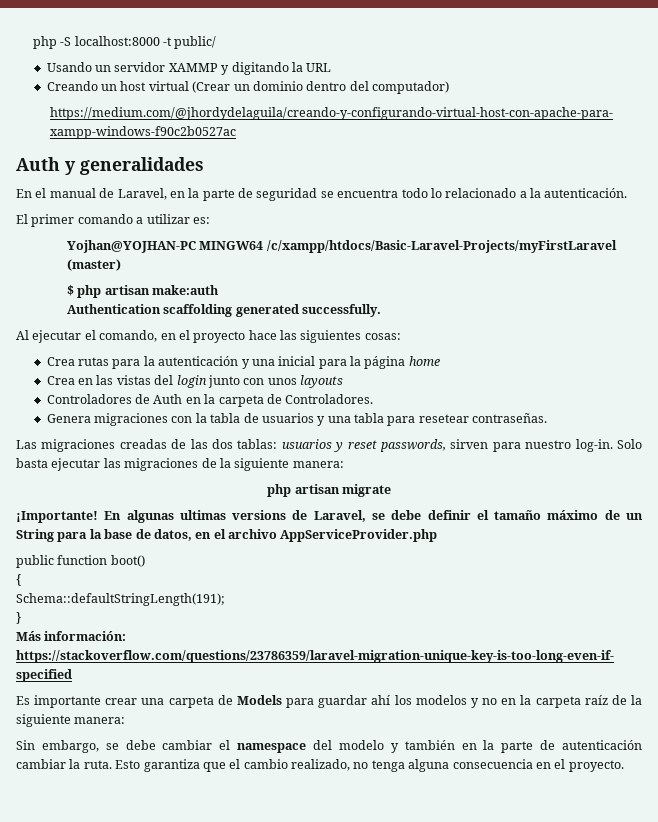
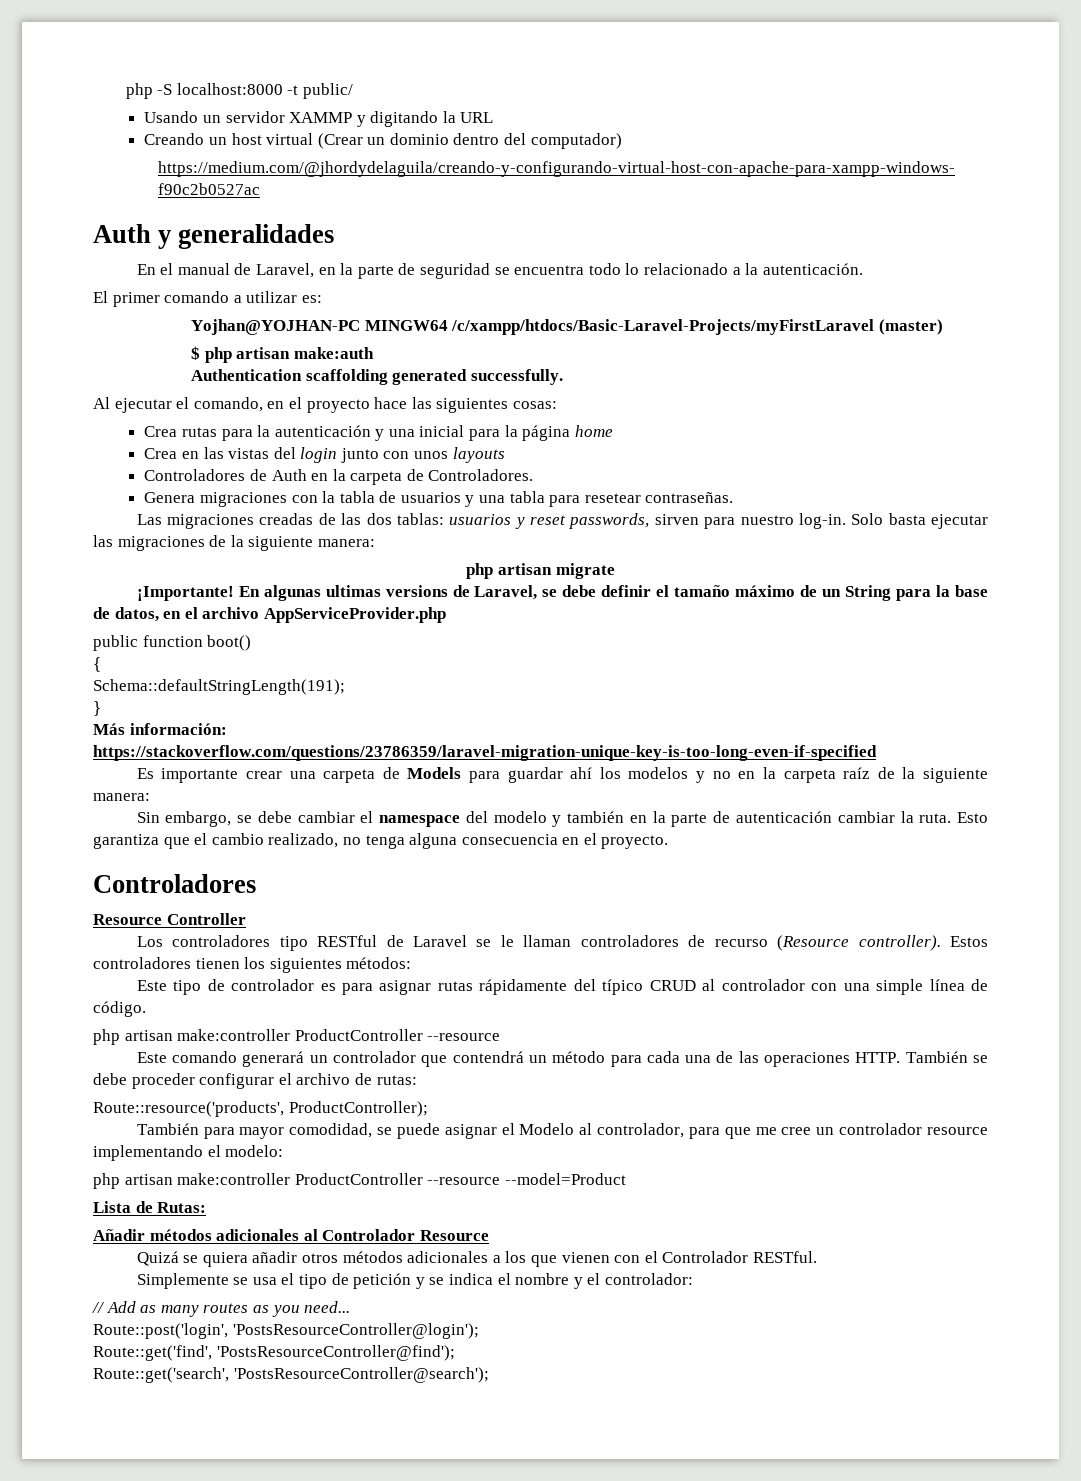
  Esto garantiza que el cambio realizado, no tenga alguna consecuencia en el proyecto.
+ Controladores
+ Resource Controller
+ Los controladores tipo RESTful de Laravel se le llaman controladores de recurso (Resource controller). Estos controladores tienen los siguientes métodos:
+ Este tipo de controlador es para asignar rutas rápidamente del típico CRUD al controlador con una simple línea de código.
+ php artisan make:controller ProductController --resource
+ Este comando generará un controlador que contendrá un método para cada una de las operaciones HTTP. También se debe proceder configurar el archivo de rutas:
+ Route::resource('products', ProductController);
+ También para mayor comodidad, se puede asignar el Modelo al controlador, para que me cree un controlador resource implementando el modelo:
+ php artisan make:controller ProductController --resource --model=Product
+ Lista de Rutas:
+ Añadir métodos adicionales al Controlador Resource
+ Quizá se quiera añadir otros métodos adicionales a los que vienen con el Controlador RESTful.
+ Simplemente se usa el tipo de petición y se indica el nombre y el controlador:
+ // Add as many routes as you need...
+ Route::post('login', 'PostsResourceController@login');
+ Route::get('find', 'PostsResourceController@find');
+ Route::get('search', 'PostsResourceController@search');

